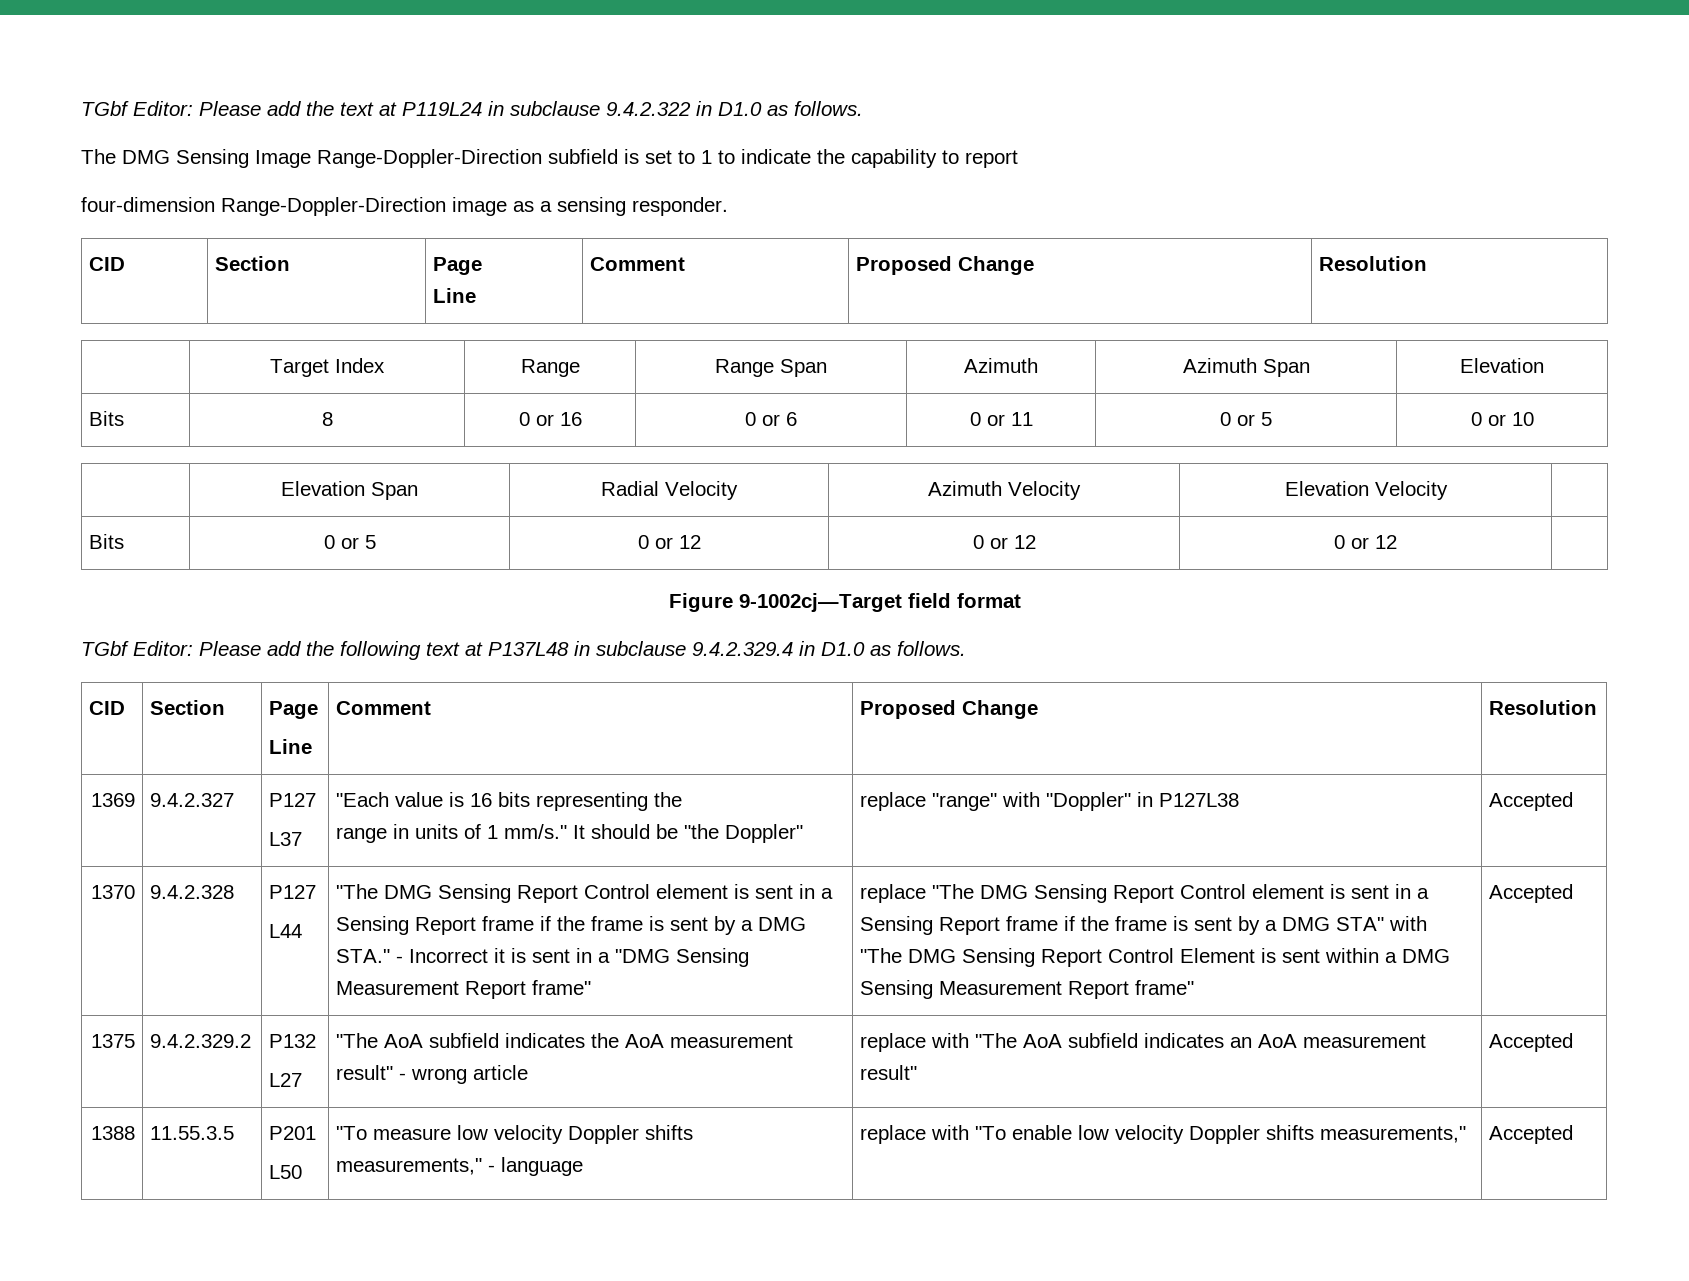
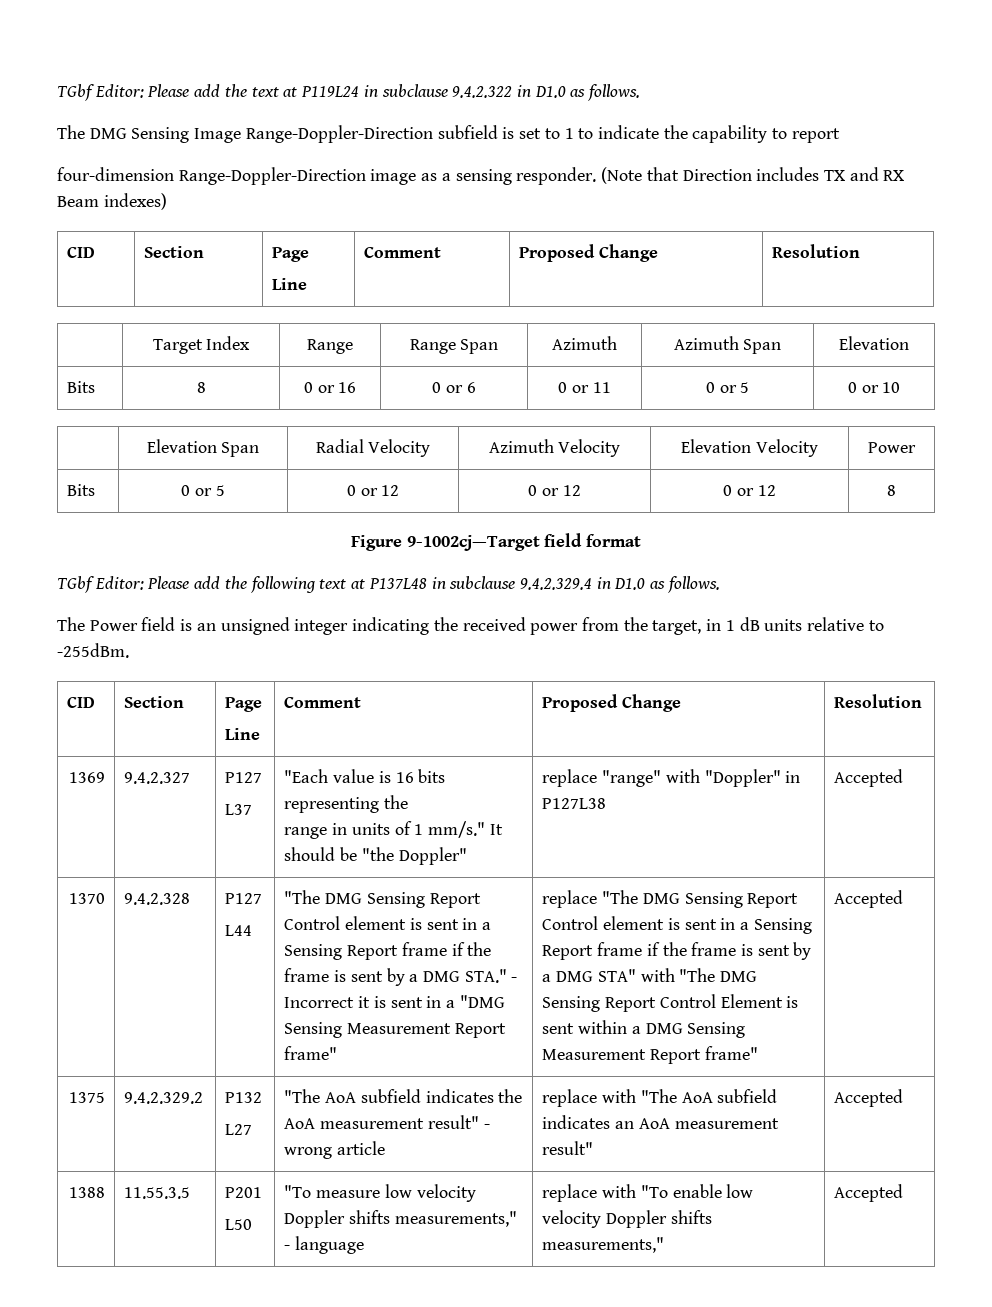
+ (Note that Direction includes TX and RX Beam indexes)
- | Elevation Span | Radial Velocity | Azimuth Velocity | Elevation Velocity |
+ | Elevation Span | Radial Velocity | Azimuth Velocity | Elevation Velocity | Power
- Bits | 0 or 5 | 0 or 12 | 0 or 12 | 0 or 12 |
+ Bits | 0 or 5 | 0 or 12 | 0 or 12 | 0 or 12 | 8
+ The Power field is an unsigned integer indicating the received power from the target, in 1 dB units relative to -255dBm.

